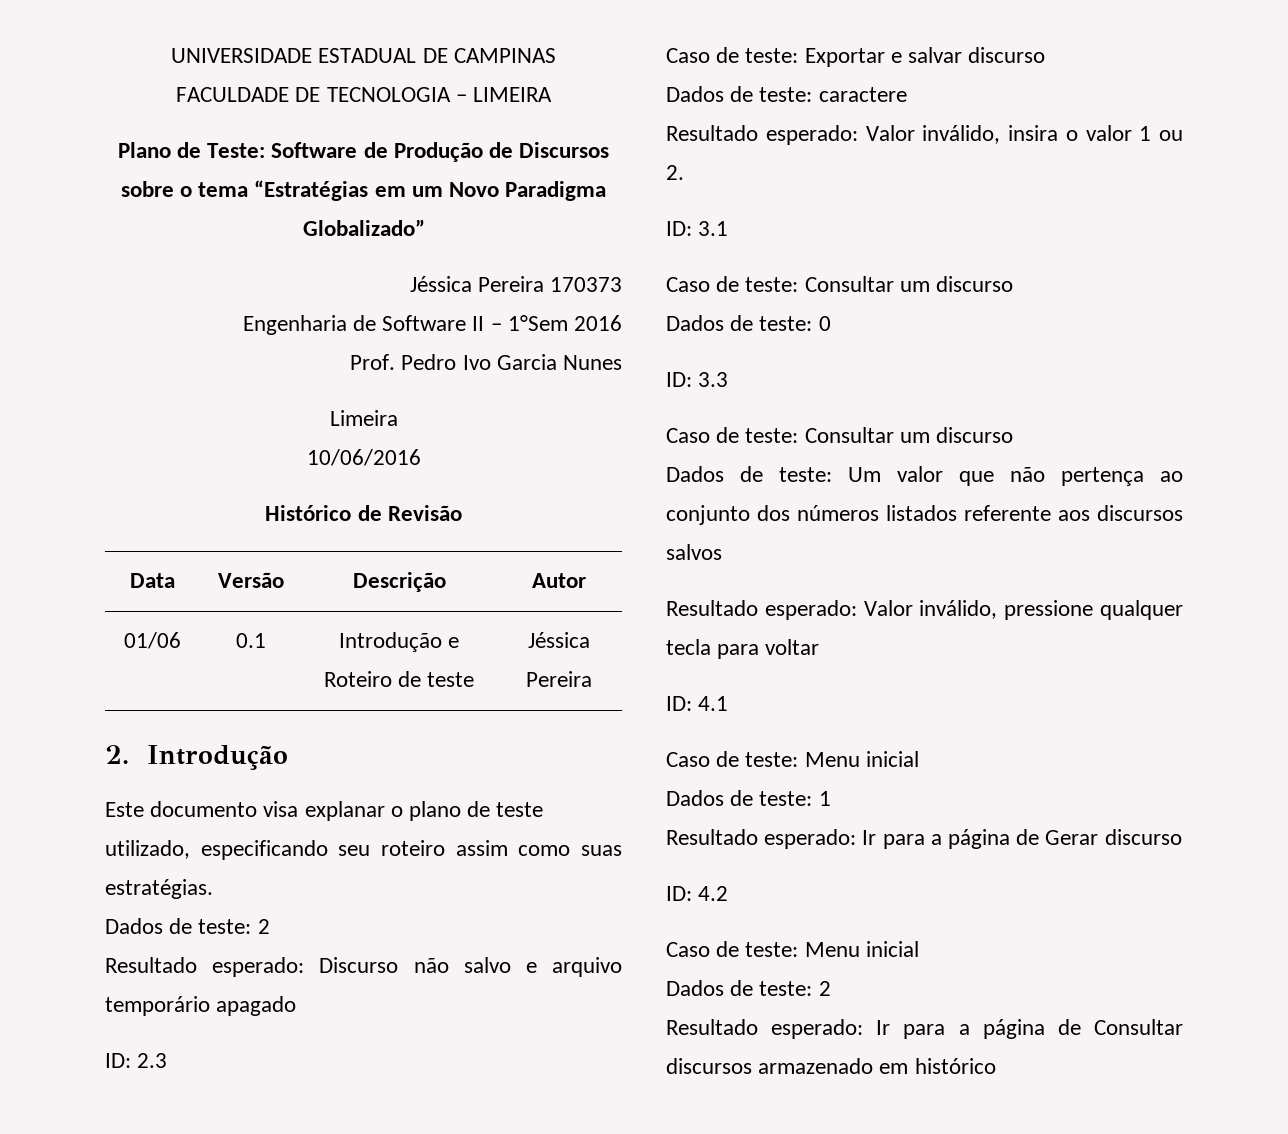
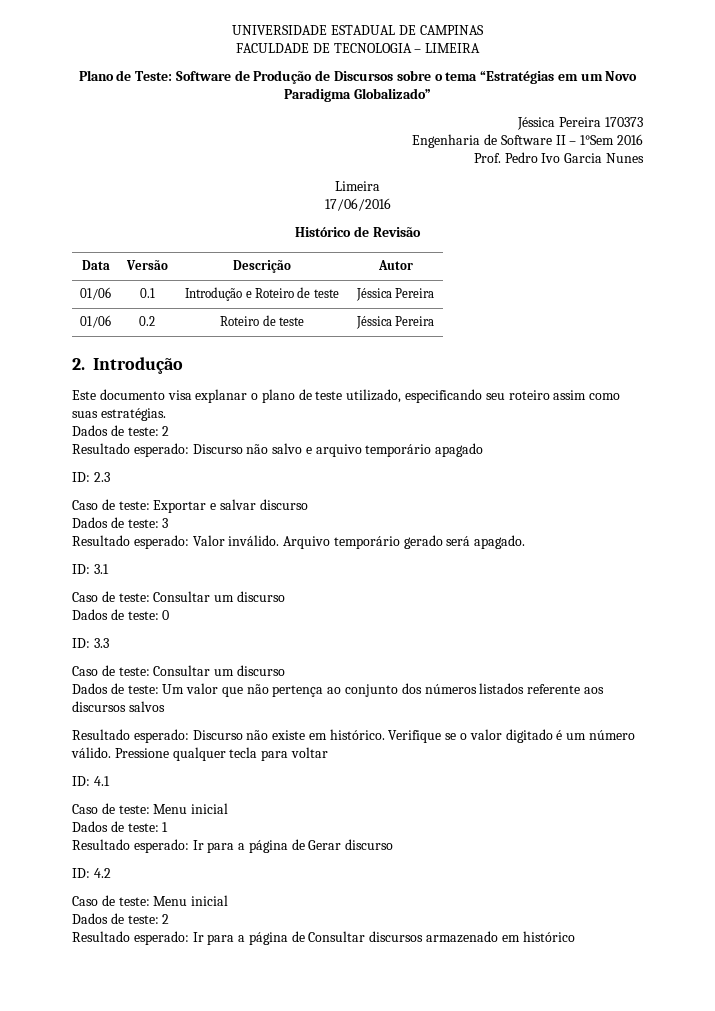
- 10/06/2016
+ 17/06/2016
+ 01/06 | 0.2 | Roteiro de teste | Jéssica Pereira
- Dados de teste: caractere
- Resultado esperado: Valor inválido, insira o valor 1 ou 2.
+ Dados de teste: 3
+ Resultado esperado: Valor inválido. Arquivo temporário gerado será apagado.
- Resultado esperado: Valor inválido, pressione qualquer tecla para voltar
+ Resultado esperado: Discurso não existe em histórico. Verifique se o valor digitado é um número válido. Pressione qualquer tecla para voltar

